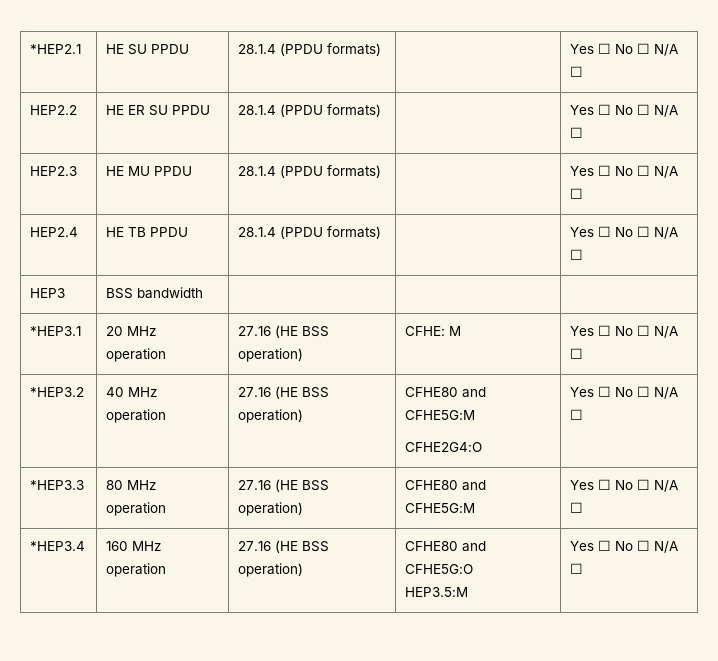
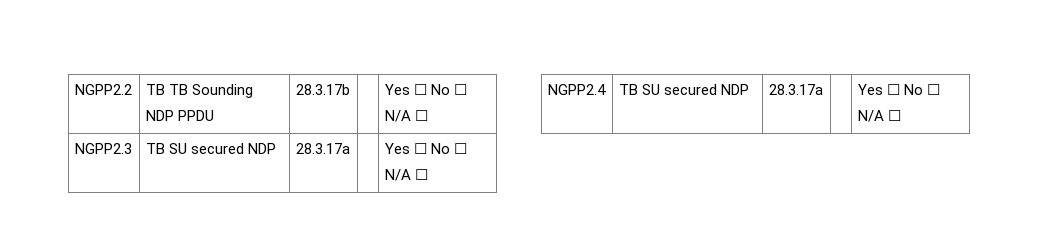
- *HEP2.1 | HE SU PPDU | 28.1.4 (PPDU formats) | | Yes ☐ No ☐ N/A ☐
- HEP2.2 | HE ER SU PPDU | 28.1.4 (PPDU formats) | | Yes ☐ No ☐ N/A ☐
- HEP2.3 | HE MU PPDU | 28.1.4 (PPDU formats) | | Yes ☐ No ☐ N/A ☐
- HEP2.4 | HE TB PPDU | 28.1.4 (PPDU formats) | | Yes ☐ No ☐ N/A ☐
- HEP3 | BSS bandwidth | | |
- *HEP3.1 | 20 MHz operation | 27.16 (HE BSS operation) | CFHE: M | Yes ☐ No ☐ N/A ☐
- *HEP3.2 | 40 MHz operation | 27.16 (HE BSS operation) | CFHE80 and CFHE5G:M
- CFHE2G4:O | Yes ☐ No ☐ N/A ☐
- *HEP3.3 | 80 MHz operation | 27.16 (HE BSS operation) | CFHE80 and CFHE5G:M | Yes ☐ No ☐ N/A ☐
- *HEP3.4 | 160 MHz operation | 27.16 (HE BSS operation) | CFHE80 and CFHE5G:O
- HEP3.5:M | Yes ☐ No ☐ N/A ☐
+ NGPP2.2 | TB TB Sounding NDP PPDU | 28.3.17b | | Yes ☐ No ☐ N/A ☐
+ NGPP2.3 | TB SU secured NDP | 28.3.17a | | Yes ☐ No ☐ N/A ☐
+ NGPP2.4 | TB SU secured NDP | 28.3.17a | | Yes ☐ No ☐ N/A ☐

